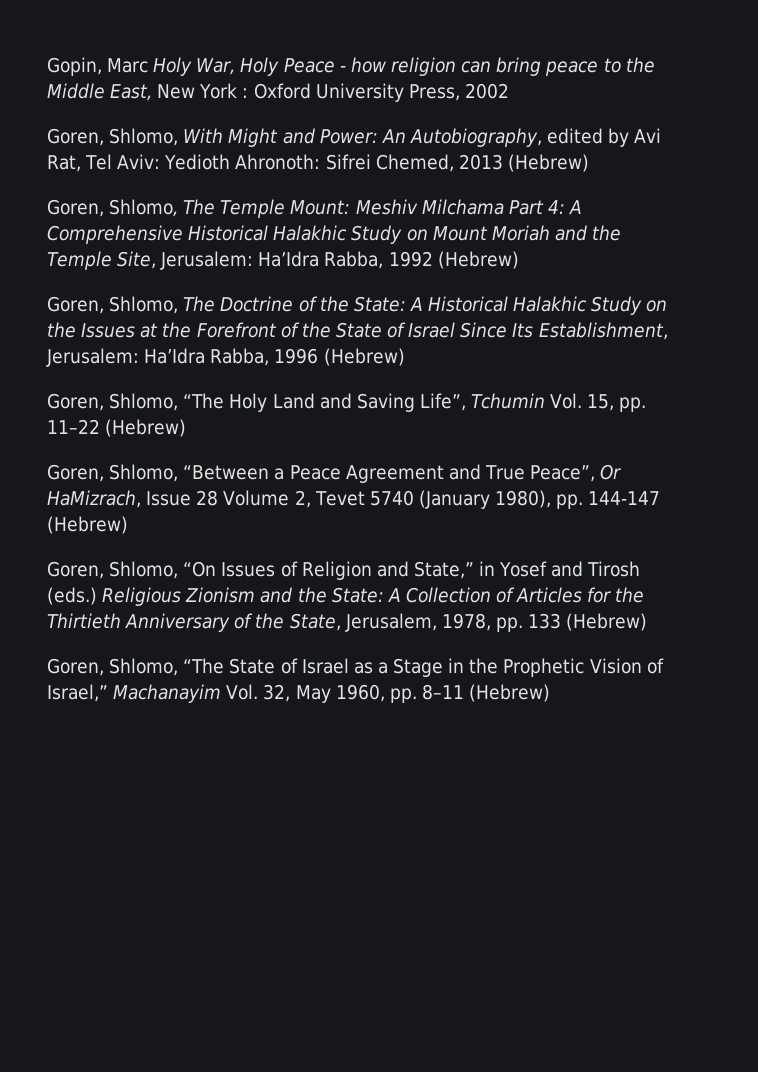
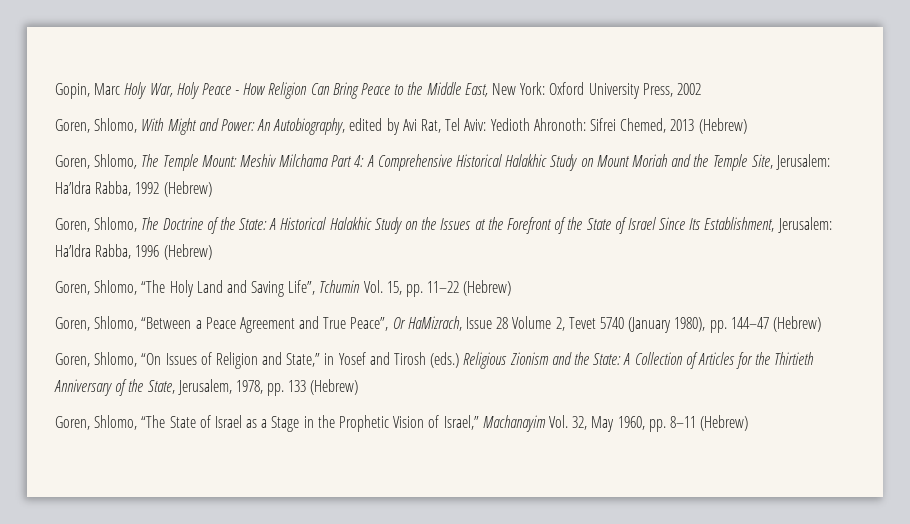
- Gopin, Marc Holy War, Holy Peace - how religion can bring peace to the Middle East, New York : Oxford University Press, 2002
+ Gopin, Marc Holy War, Holy Peace - How Religion Can Bring Peace to the Middle East, New York: Oxford University Press, 2002
- Goren, Shlomo, “Between a Peace Agreement and True Peace”, Or HaMizrach, Issue 28 Volume 2, Tevet 5740 (January 1980), pp. 144-147 (Hebrew)
+ Goren, Shlomo, “Between a Peace Agreement and True Peace”, Or HaMizrach, Issue 28 Volume 2, Tevet 5740 (January 1980), pp. 144–47 (Hebrew)

